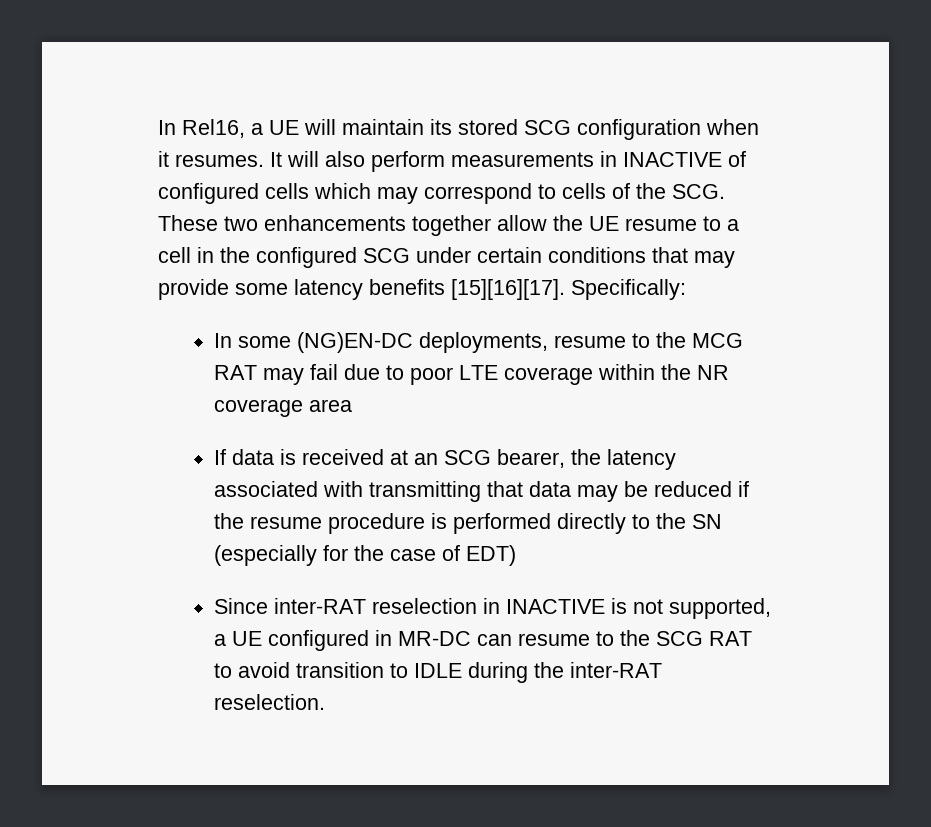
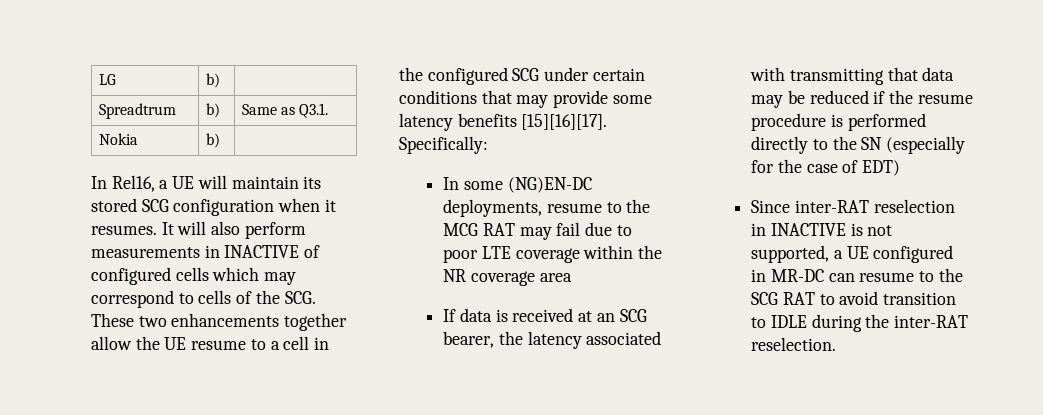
+ LG | b) |
+ Spreadtrum | b) | Same as Q3.1.
+ Nokia | b) |

